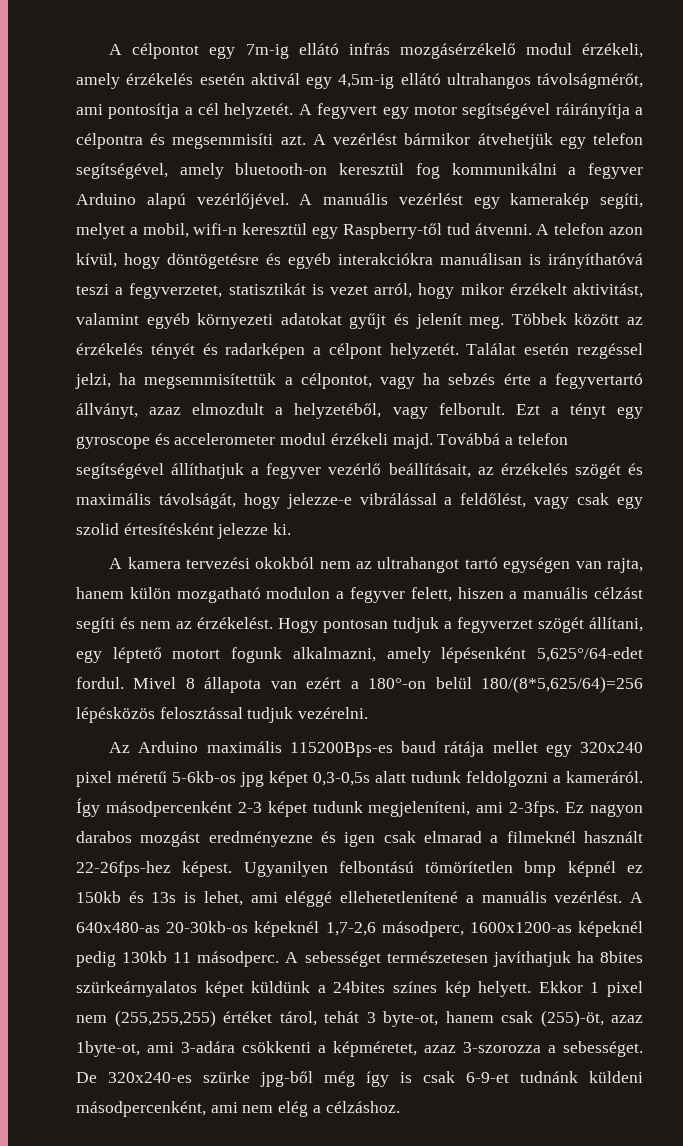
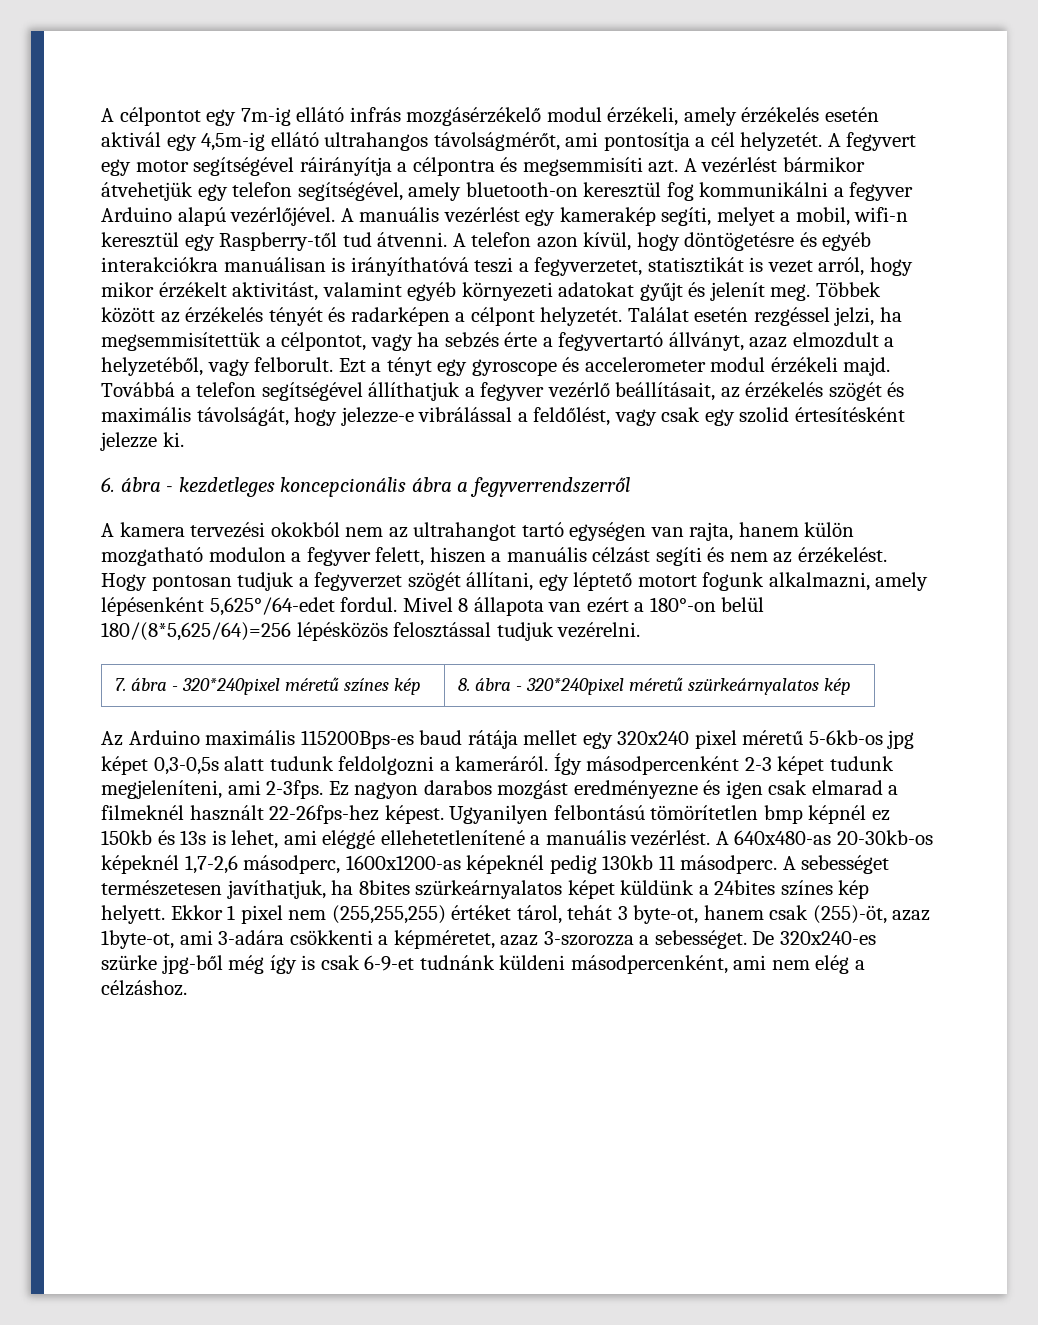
+ 6. ábra - kezdetleges koncepcionális ábra a fegyverrendszerről
+ 7. ábra - 320*240pixel méretű színes kép | 8. ábra - 320*240pixel méretű szürkeárnyalatos kép
- A sebességet természetesen javíthatjuk ha 8bites szürkeárnyalatos képet küldünk a 24bites színes kép helyett.
+ A sebességet természetesen javíthatjuk, ha 8bites szürkeárnyalatos képet küldünk a 24bites színes kép helyett.

